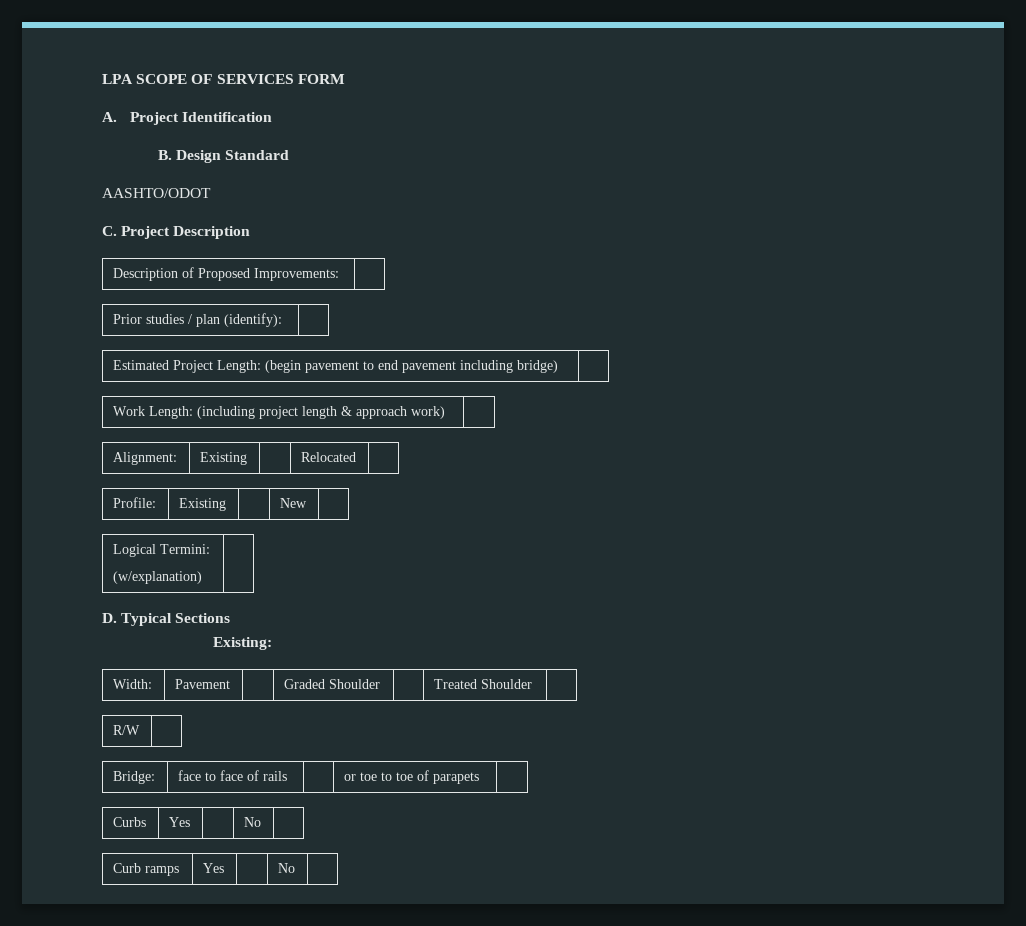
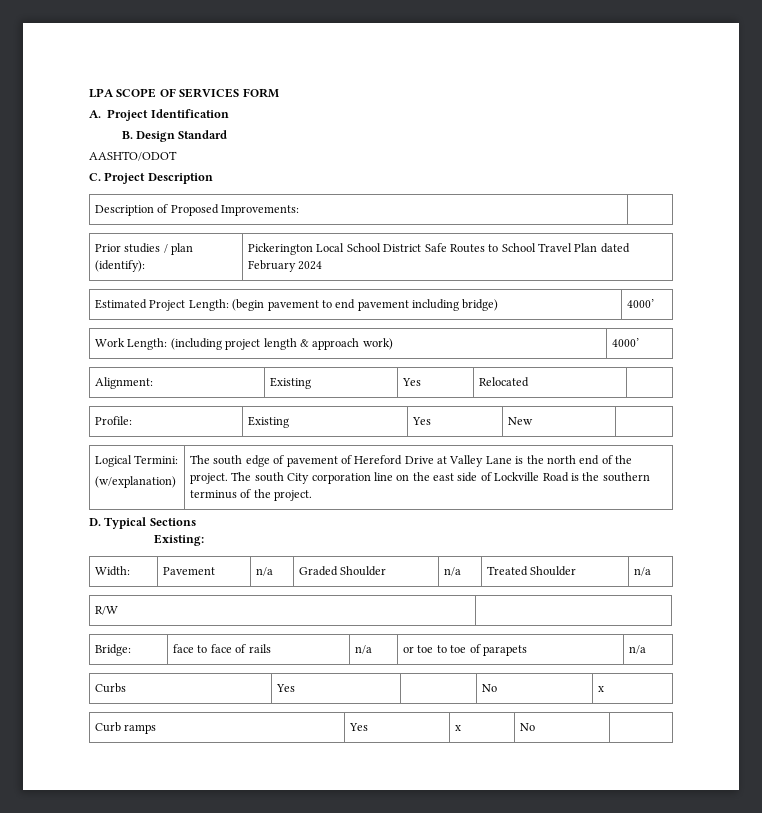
- Prior studies / plan (identify): |
+ Prior studies / plan (identify): | Pickerington Local School District Safe Routes to School Travel Plan dated February 2024
- Estimated Project Length: (begin pavement to end pavement including bridge) |
+ Estimated Project Length: (begin pavement to end pavement including bridge) | 4000’
- Work Length: (including project length & approach work) |
+ Work Length: (including project length & approach work) | 4000’
- Alignment: | Existing | | Relocated |
+ Alignment: | Existing | Yes | Relocated |
- Profile: | Existing | | New |
+ Profile: | Existing | Yes | New |
  Logical Termini:
- (w/explanation) |
+ (w/explanation) | The south edge of pavement of Hereford Drive at Valley Lane is the north end of the project. The south City corporation line on the east side of Lockville Road is the southern terminus of the project.
- Width: | Pavement | | Graded Shoulder | | Treated Shoulder |
+ Width: | Pavement | n/a | Graded Shoulder | n/a | Treated Shoulder | n/a
- Bridge: | face to face of rails | | or toe to toe of parapets |
+ Bridge: | face to face of rails | n/a | or toe to toe of parapets | n/a
- Curbs | Yes | | No |
+ Curbs | Yes | | No | x
- Curb ramps | Yes | | No |
+ Curb ramps | Yes | x | No |

